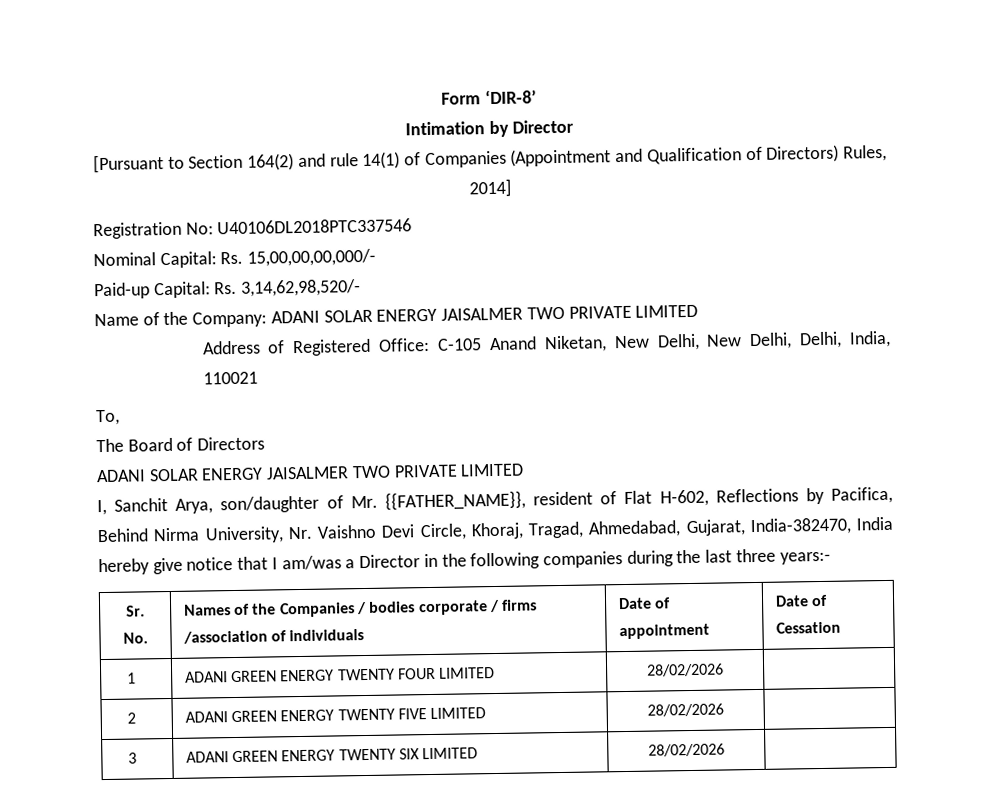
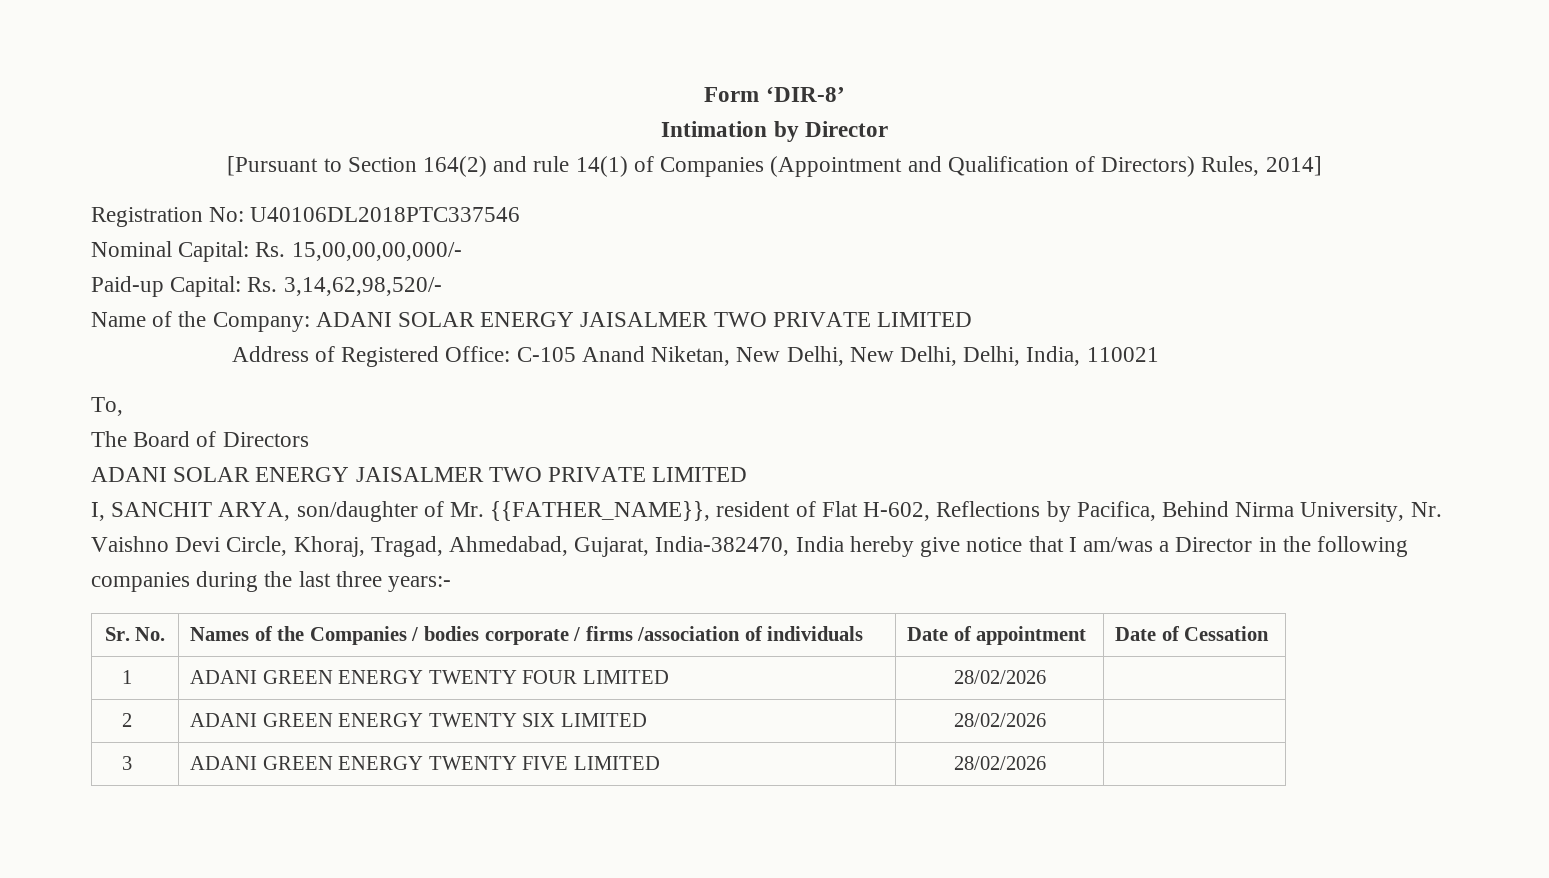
- I, Sanchit Arya, son/daughter of Mr. {{FATHER_NAME}}, resident of Flat H-602, Reflections by Pacifica, Behind Nirma University, Nr. Vaishno Devi Circle, Khoraj, Tragad, Ahmedabad, Gujarat, India-382470, India hereby give notice that I am/was a Director in the following companies during the last three years:-
+ I, SANCHIT ARYA, son/daughter of Mr. {{FATHER_NAME}}, resident of Flat H-602, Reflections by Pacifica, Behind Nirma University, Nr. Vaishno Devi Circle, Khoraj, Tragad, Ahmedabad, Gujarat, India-382470, India hereby give notice that I am/was a Director in the following companies during the last three years:-
- 2 | ADANI GREEN ENERGY TWENTY FIVE LIMITED | 28/02/2026 |
+ 2 | ADANI GREEN ENERGY TWENTY SIX LIMITED | 28/02/2026 |
- 3 | ADANI GREEN ENERGY TWENTY SIX LIMITED | 28/02/2026 |
+ 3 | ADANI GREEN ENERGY TWENTY FIVE LIMITED | 28/02/2026 |

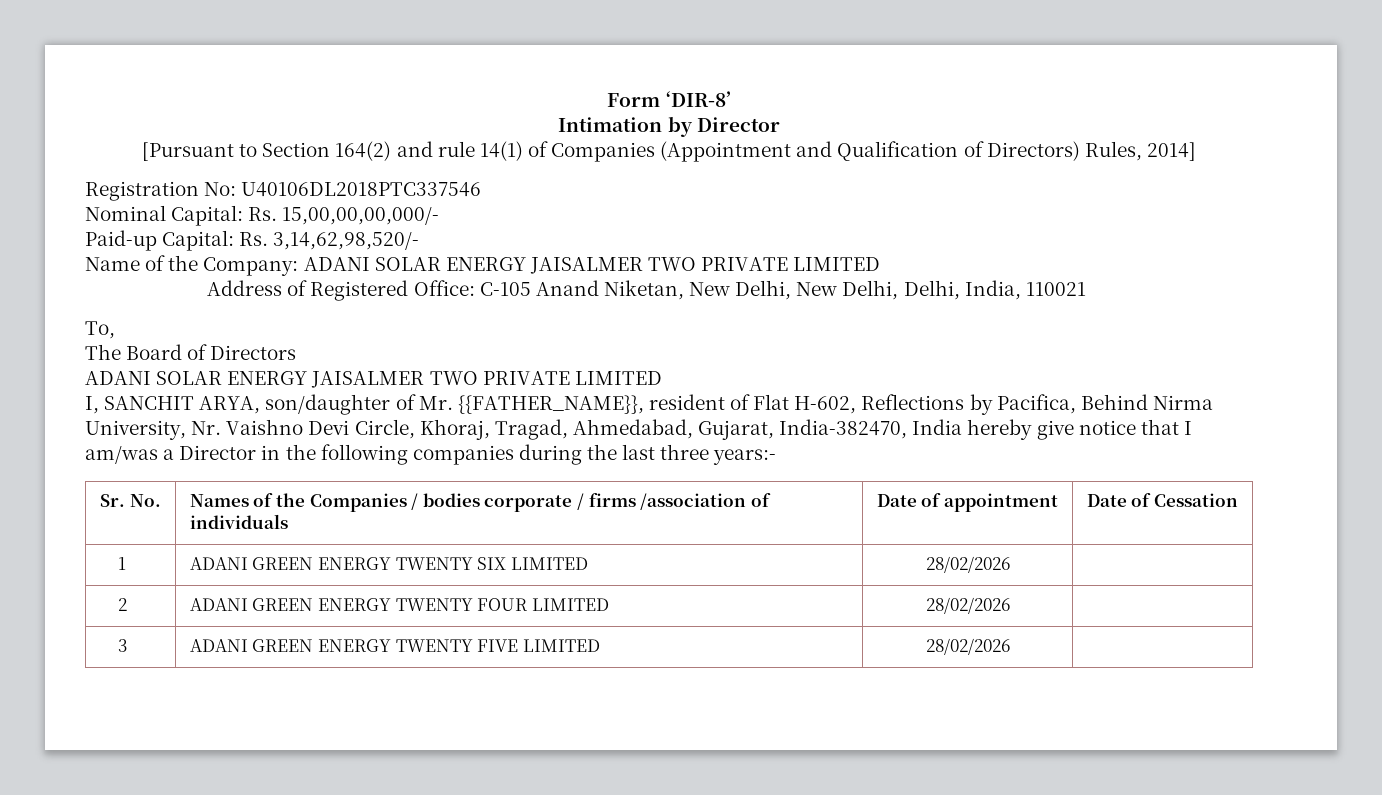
- 1 | ADANI GREEN ENERGY TWENTY FOUR LIMITED | 28/02/2026 |
+ 1 | ADANI GREEN ENERGY TWENTY SIX LIMITED | 28/02/2026 |
- 2 | ADANI GREEN ENERGY TWENTY SIX LIMITED | 28/02/2026 |
+ 2 | ADANI GREEN ENERGY TWENTY FOUR LIMITED | 28/02/2026 |

